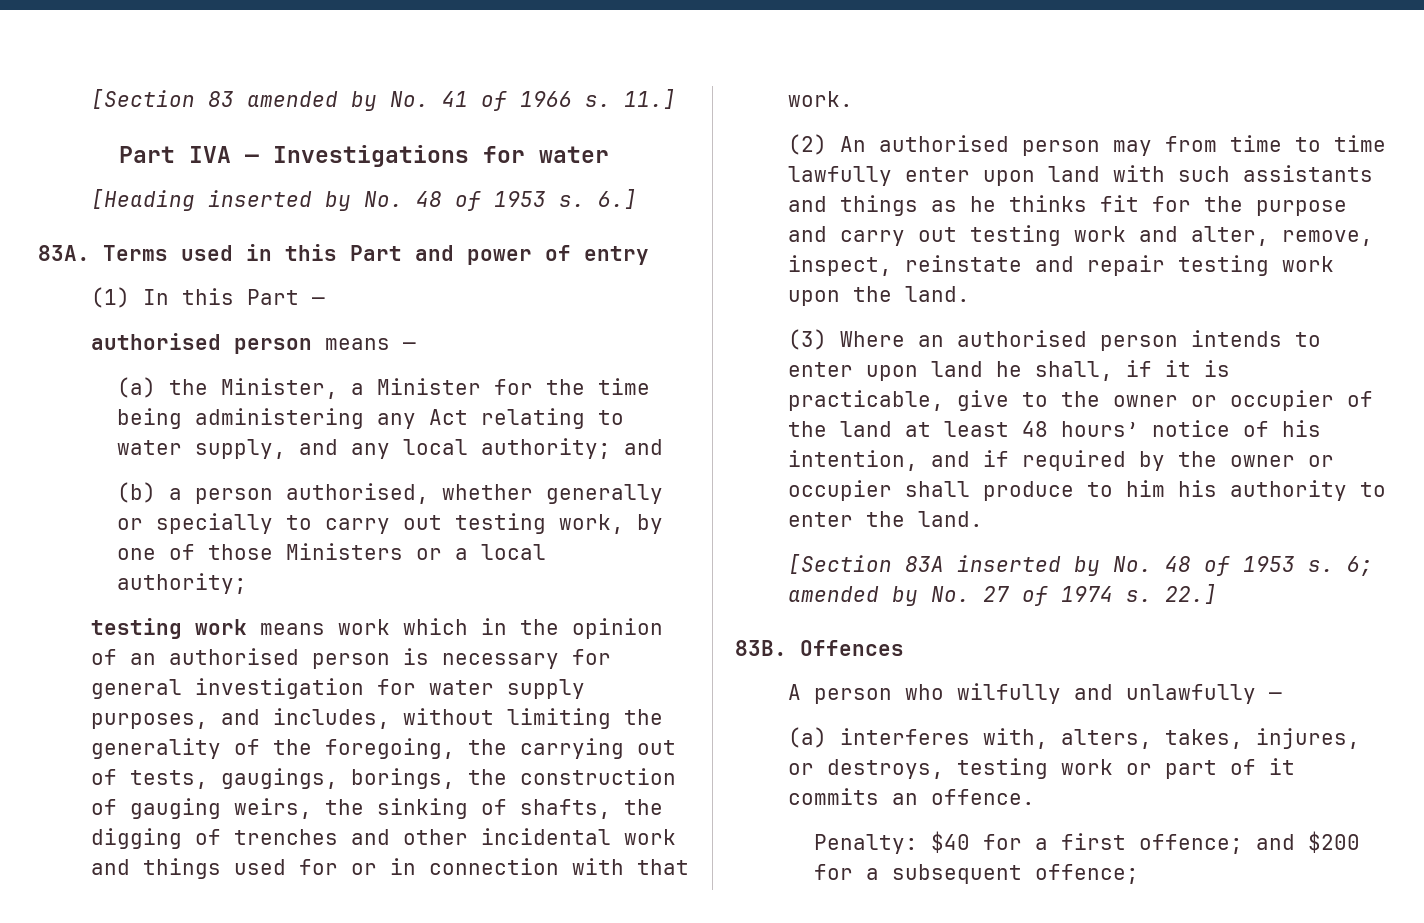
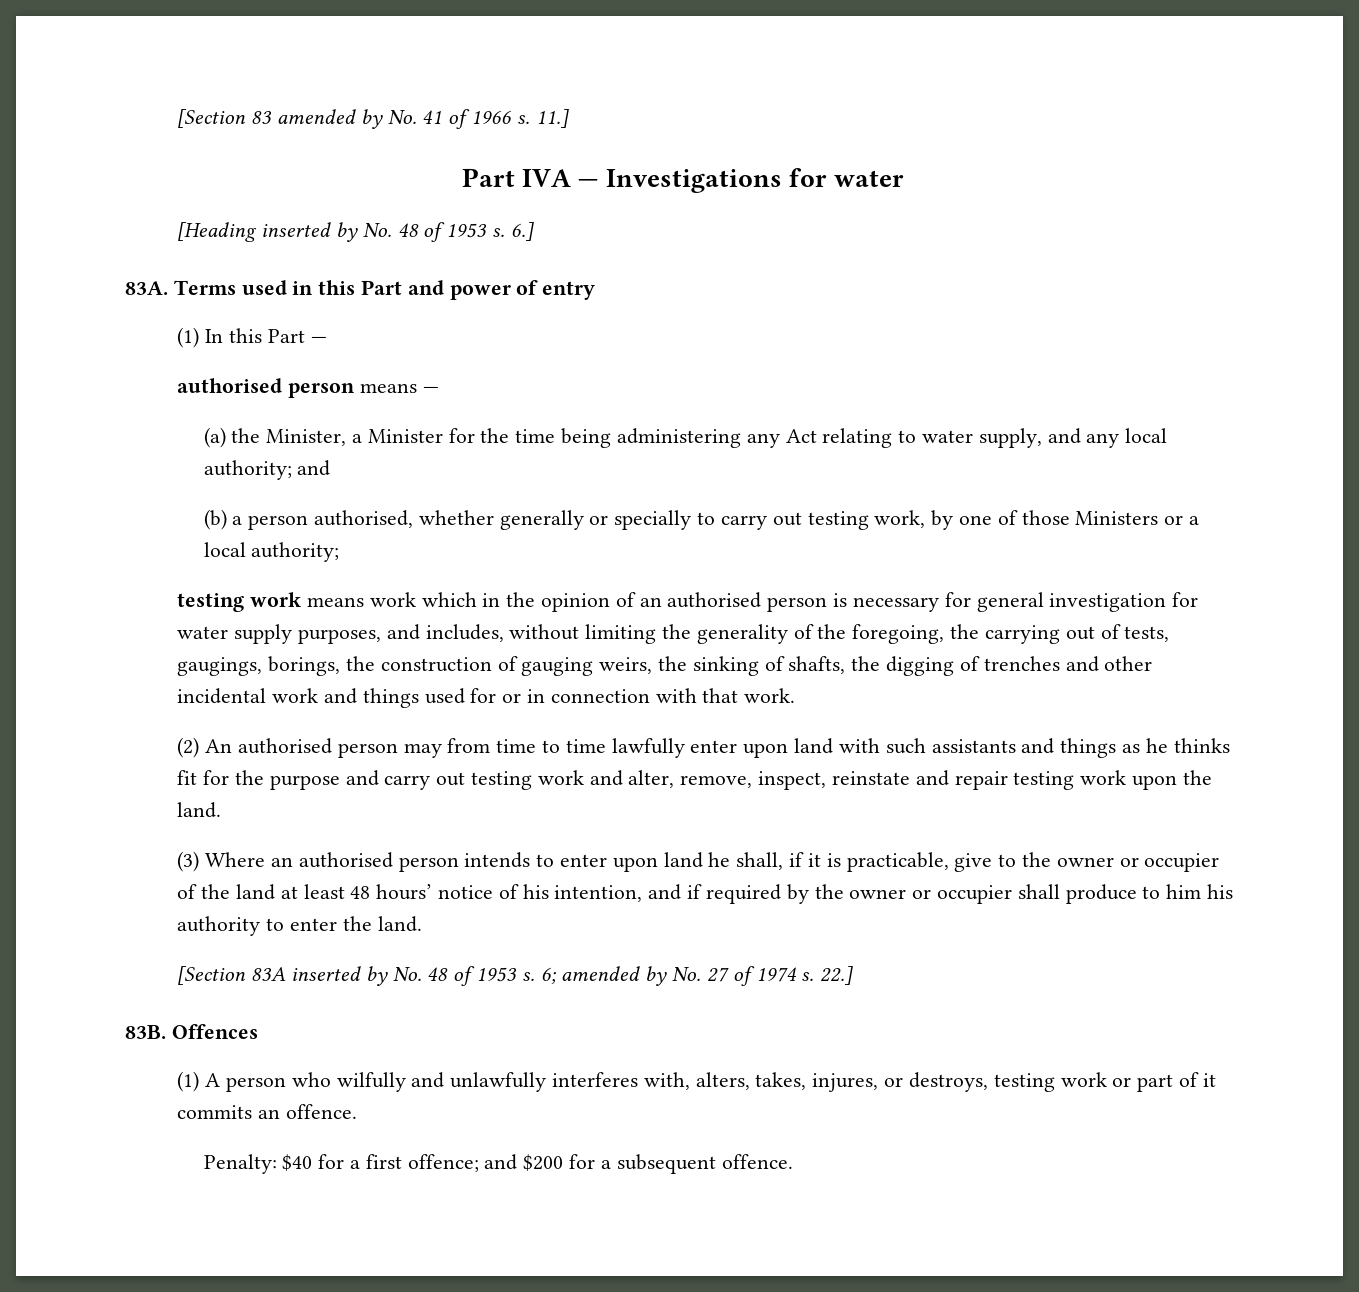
- A person who wilfully and unlawfully —
- (a) interferes with, alters, takes, injures, or destroys, testing work or part of it commits an offence.
+ (1) A person who wilfully and unlawfully interferes with, alters, takes, injures, or destroys, testing work or part of it commits an offence.
- Penalty: $40 for a first offence; and $200 for a subsequent offence;
+ Penalty: $40 for a first offence; and $200 for a subsequent offence.

